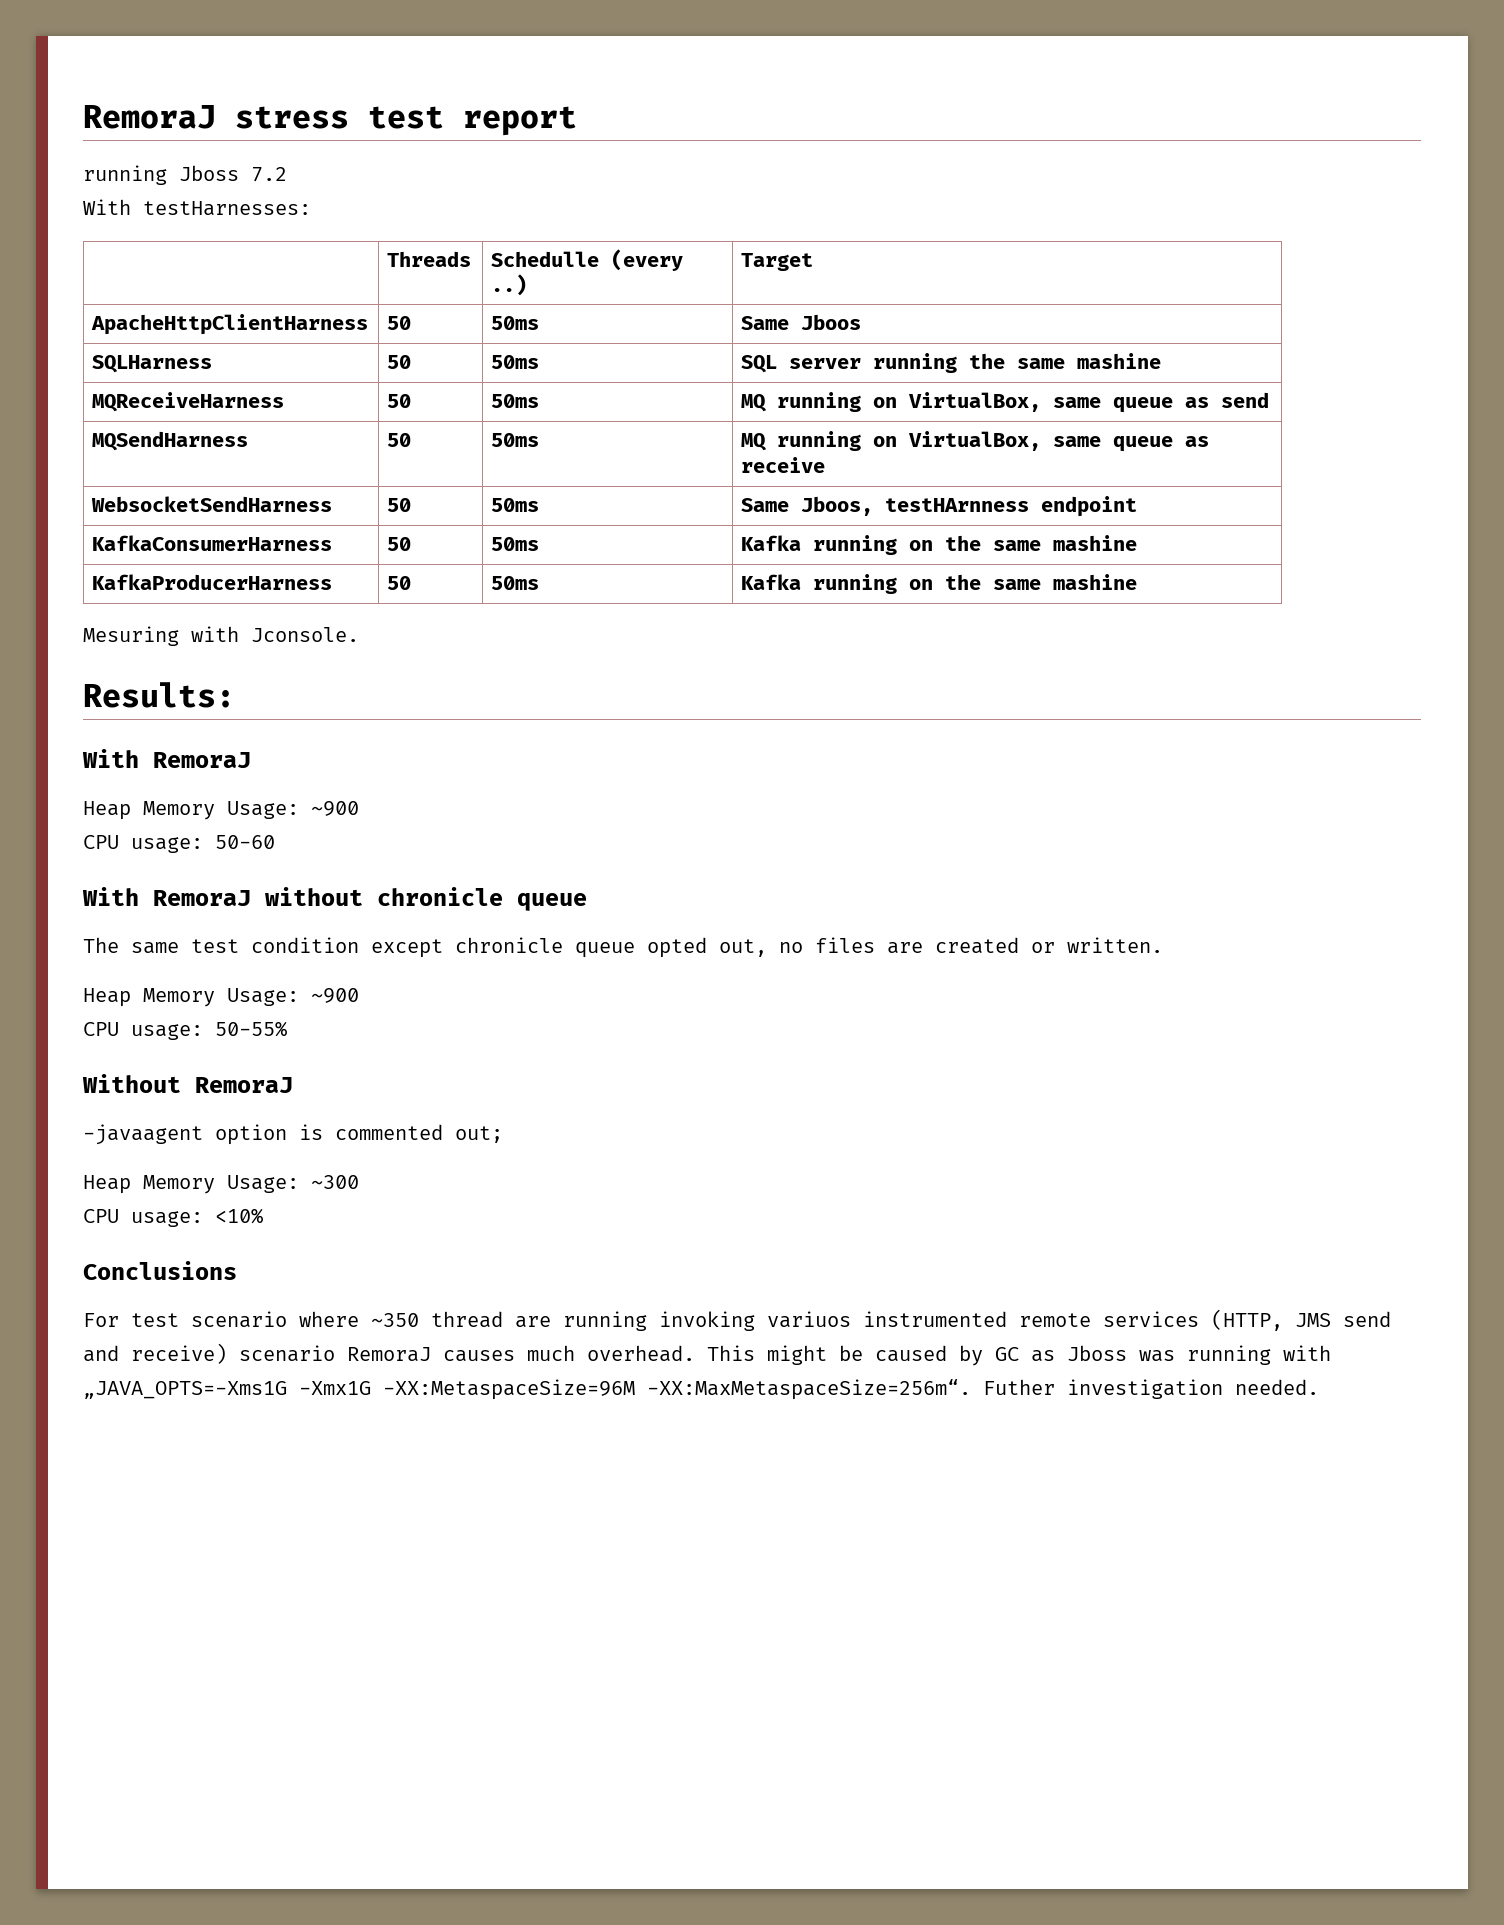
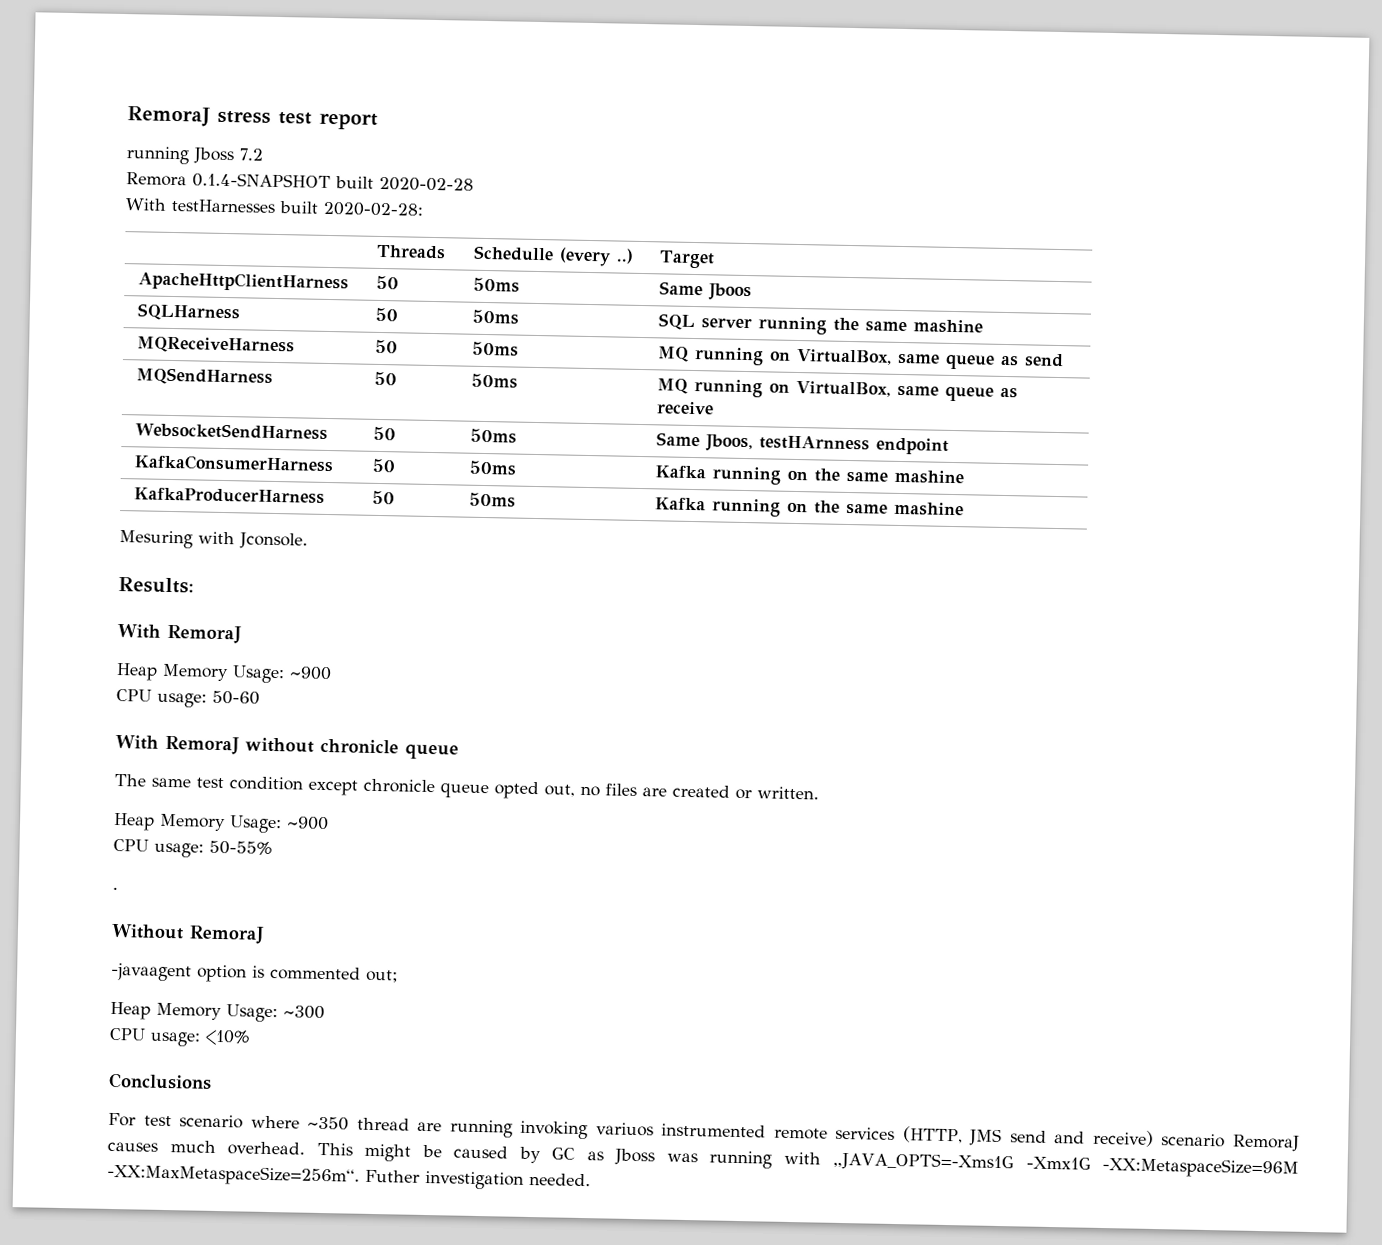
- With testHarnesses:
+ Remora 0.1.4-SNAPSHOT built 2020-02-28
+ With testHarnesses built 2020-02-28:
+ .

